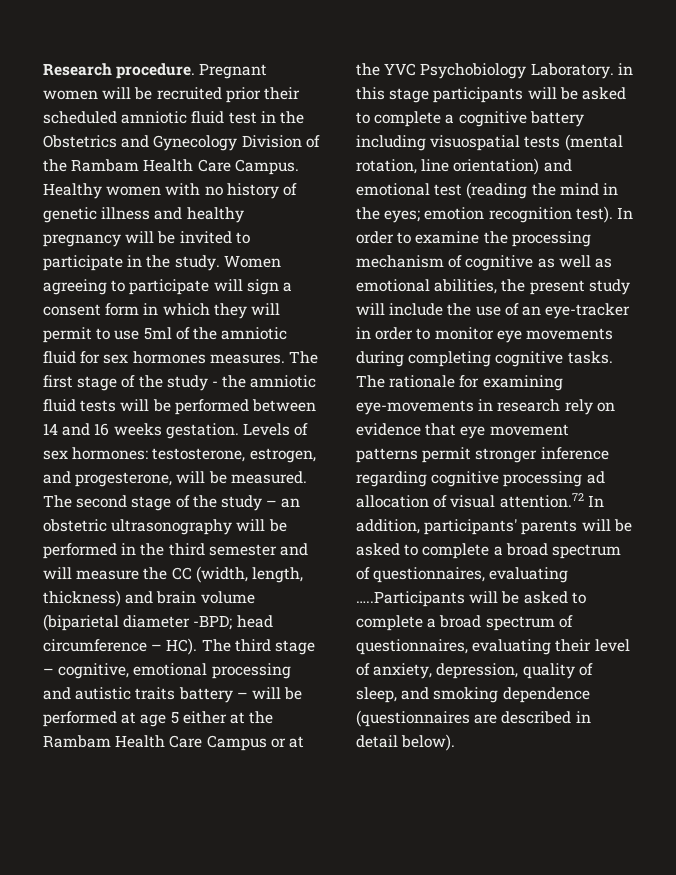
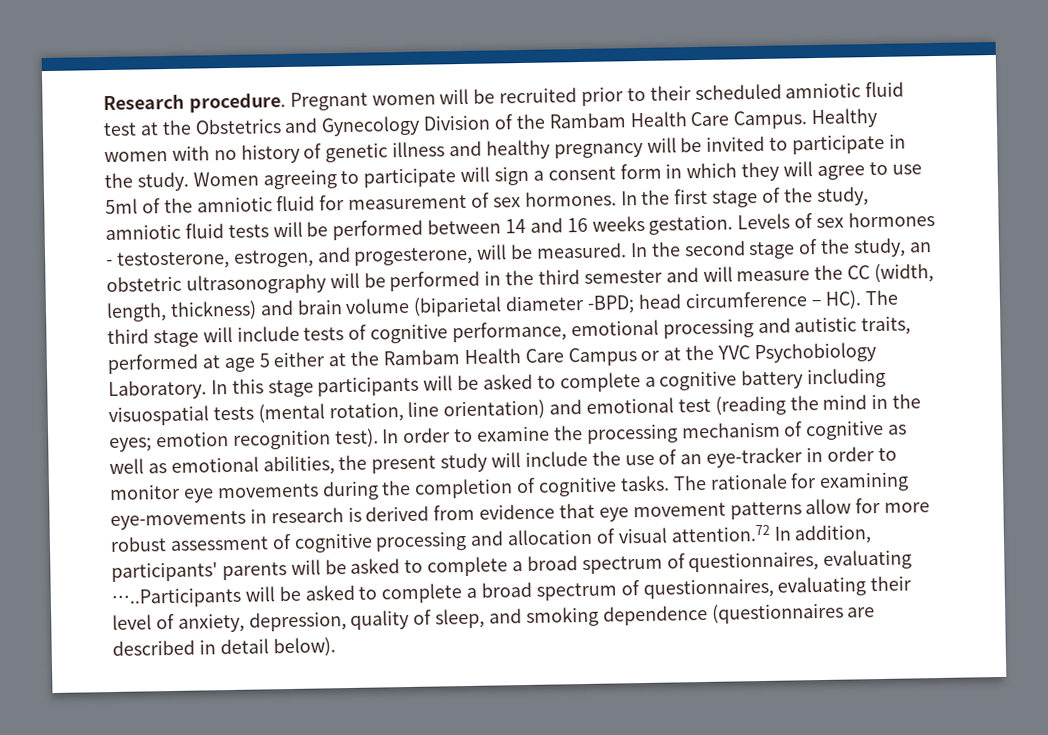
- Pregnant women will be recruited prior their scheduled amniotic fluid test in the Obstetrics and Gynecology Division of the Rambam Health Care Campus.
+ Pregnant women will be recruited prior to their scheduled amniotic fluid test at the Obstetrics and Gynecology Division of the Rambam Health Care Campus.
- Women agreeing to participate will sign a consent form in which they will permit to use 5ml of the amniotic fluid for sex hormones measures. The first stage of the study - the amniotic fluid tests will be performed between 14 and 16 weeks gestation.
+ Women agreeing to participate will sign a consent form in which they will agree to use 5ml of the amniotic fluid for measurement of sex hormones. In the first stage of the study, amniotic fluid tests will be performed between 14 and 16 weeks gestation.
- Levels of sex hormones: testosterone, estrogen, and progesterone, will be measured.
+ Levels of sex hormones - testosterone, estrogen, and progesterone, will be measured.
- The second stage of the study – an obstetric ultrasonography will be performed in the third semester and will measure the CC (width, length, thickness) and brain volume (biparietal diameter -BPD;
+ In the second stage of the study, an obstetric ultrasonography will be performed in the third semester and will measure the CC (width, length, thickness) and brain volume (biparietal diameter -BPD;
- head circumference – HC). The third stage – cognitive, emotional processing and autistic traits battery – will be performed at age 5 either at the Rambam Health Care Campus or at the YVC Psychobiology Laboratory. in this stage participants will be asked to complete a cognitive battery including visuospatial tests (mental rotation, line orientation) and emotional test (reading the mind in the eyes;
+ head circumference – HC). The third stage will include tests of cognitive performance, emotional processing and autistic traits, performed at age 5 either at the Rambam Health Care Campus or at the YVC Psychobiology Laboratory. In this stage participants will be asked to complete a cognitive battery including visuospatial tests (mental rotation, line orientation) and emotional test (reading the mind in the eyes;
- In order to examine the processing mechanism of cognitive as well as emotional abilities, the present study will include the use of an eye-tracker in order to monitor eye movements during completing cognitive tasks.
+ In order to examine the processing mechanism of cognitive as well as emotional abilities, the present study will include the use of an eye-tracker in order to monitor eye movements during the completion of cognitive tasks.
- The rationale for examining eye-movements in research rely on evidence that eye movement patterns permit stronger inference regarding cognitive processing ad allocation of visual attention.72 In addition, participants' parents will be asked to complete a broad spectrum of questionnaires, evaluating …..Participants will be asked to complete a broad spectrum of questionnaires, evaluating their level of anxiety, depression, quality of sleep, and smoking dependence (questionnaires are described in detail below).
+ The rationale for examining eye-movements in research is derived from evidence that eye movement patterns allow for more robust assessment of cognitive processing and allocation of visual attention.72 In addition, participants' parents will be asked to complete a broad spectrum of questionnaires, evaluating …..Participants will be asked to complete a broad spectrum of questionnaires, evaluating their level of anxiety, depression, quality of sleep, and smoking dependence (questionnaires are described in detail below).

